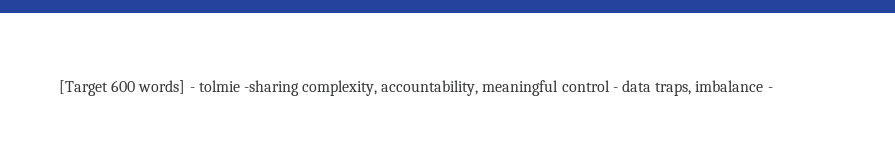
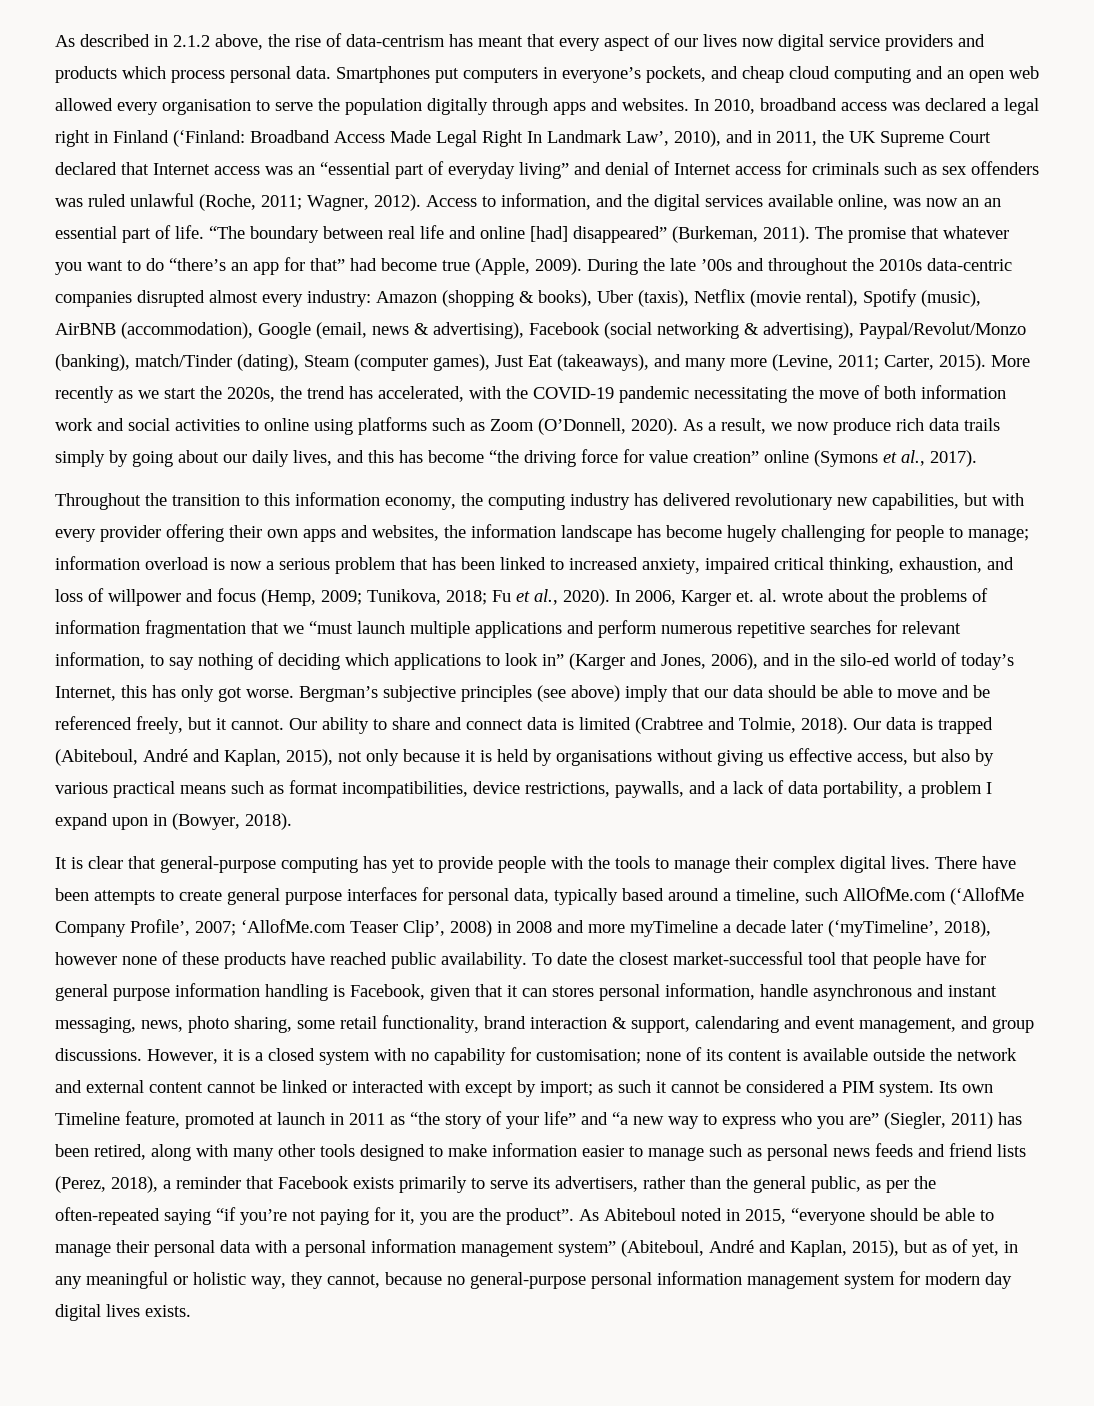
- [Target 600 words] - tolmie -sharing complexity, accountability, meaningful control - data traps, imbalance -
+ As described in 2.1.2 above, the rise of data-centrism has meant that every aspect of our lives now digital service providers and products which process personal data. Smartphones put computers in everyone’s pockets, and cheap cloud computing and an open web allowed every organisation to serve the population digitally through apps and websites. In 2010, broadband access was declared a legal right in Finland (‘Finland: Broadband Access Made Legal Right In Landmark Law’, 2010), and in 2011, the UK Supreme Court declared that Internet access was an “essential part of everyday living” and denial of Internet access for criminals such as sex offenders was ruled unlawful (Roche, 2011; Wagner, 2012). Access to information, and the digital services available online, was now an an essential part of life. “The boundary between real life and online [had] disappeared” (Burkeman, 2011). The promise that whatever you want to do “there’s an app for that” had become true (Apple, 2009). During the late ’00s and throughout the 2010s data-centric companies disrupted almost every industry: Amazon (shopping & books), Uber (taxis), Netflix (movie rental), Spotify (music), AirBNB (accommodation), Google (email, news & advertising), Facebook (social networking & advertising), Paypal/Revolut/Monzo (banking), match/Tinder (dating), Steam (computer games), Just Eat (takeaways), and many more (Levine, 2011; Carter, 2015). More recently as we start the 2020s, the trend has accelerated, with the COVID-19 pandemic necessitating the move of both information work and social activities to online using platforms such as Zoom (O’Donnell, 2020). As a result, we now produce rich data trails simply by going about our daily lives, and this has become “the driving force for value creation” online (Symons et al., 2017).
+ Throughout the transition to this information economy, the computing industry has delivered revolutionary new capabilities, but with every provider offering their own apps and websites, the information landscape has become hugely challenging for people to manage; information overload is now a serious problem that has been linked to increased anxiety, impaired critical thinking, exhaustion, and loss of willpower and focus (Hemp, 2009; Tunikova, 2018; Fu et al., 2020). In 2006, Karger et. al. wrote about the problems of information fragmentation that we “must launch multiple applications and perform numerous repetitive searches for relevant information, to say nothing of deciding which applications to look in” (Karger and Jones, 2006), and in the silo-ed world of today’s Internet, this has only got worse. Bergman’s subjective principles (see above) imply that our data should be able to move and be referenced freely, but it cannot. Our ability to share and connect data is limited (Crabtree and Tolmie, 2018). Our data is trapped (Abiteboul, André and Kaplan, 2015), not only because it is held by organisations without giving us effective access, but also by various practical means such as format incompatibilities, device restrictions, paywalls, and a lack of data portability, a problem I expand upon in (Bowyer, 2018).
+ It is clear that general-purpose computing has yet to provide people with the tools to manage their complex digital lives. There have been attempts to create general purpose interfaces for personal data, typically based around a timeline, such AllOfMe.com (‘AllofMe Company Profile’, 2007; ‘AllofMe.com Teaser Clip’, 2008) in 2008 and more myTimeline a decade later (‘myTimeline’, 2018), however none of these products have reached public availability. To date the closest market-successful tool that people have for general purpose information handling is Facebook, given that it can stores personal information, handle asynchronous and instant messaging, news, photo sharing, some retail functionality, brand interaction & support, calendaring and event management, and group discussions. However, it is a closed system with no capability for customisation; none of its content is available outside the network and external content cannot be linked or interacted with except by import; as such it cannot be considered a PIM system. Its own Timeline feature, promoted at launch in 2011 as “the story of your life” and “a new way to express who you are” (Siegler, 2011) has been retired, along with many other tools designed to make information easier to manage such as personal news feeds and friend lists (Perez, 2018), a reminder that Facebook exists primarily to serve its advertisers, rather than the general public, as per the often-repeated saying “if you’re not paying for it, you are the product”. As Abiteboul noted in 2015, “everyone should be able to manage their personal data with a personal information management system” (Abiteboul, André and Kaplan, 2015), but as of yet, in any meaningful or holistic way, they cannot, because no general-purpose personal information management system for modern day digital lives exists.

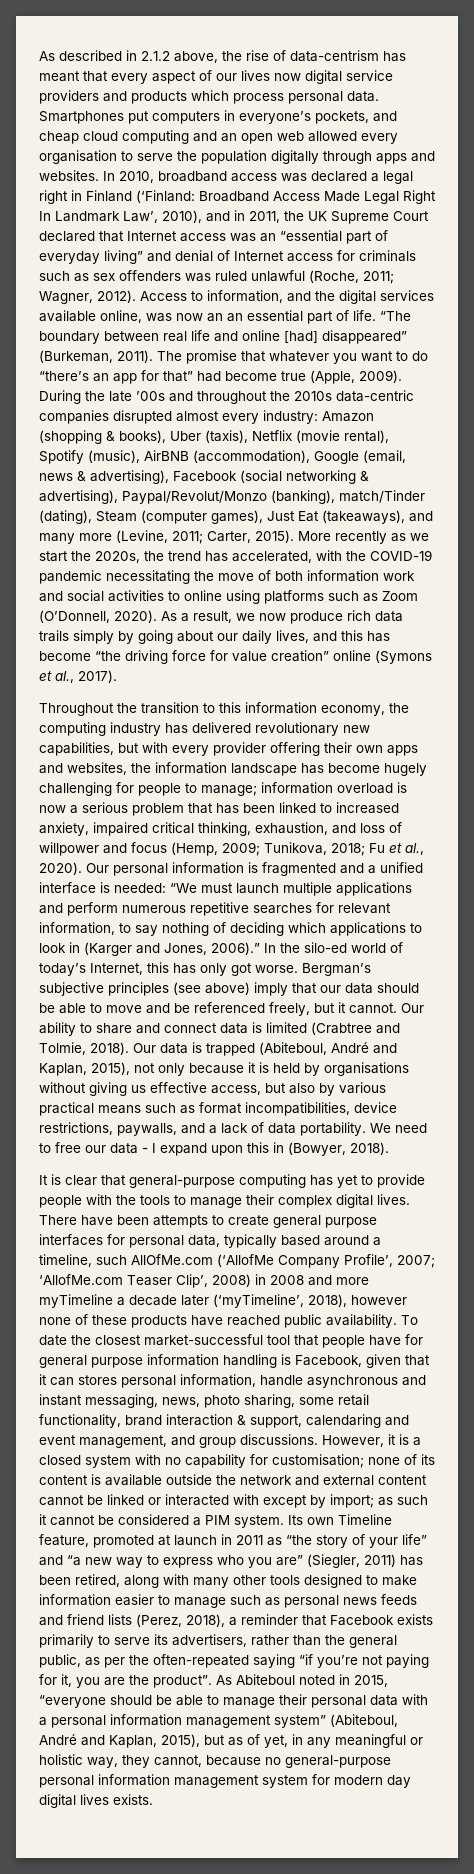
- In 2006, Karger et. al. wrote about the problems of information fragmentation that we “must launch multiple applications and perform numerous repetitive searches for relevant information, to say nothing of deciding which applications to look in” (Karger and Jones, 2006), and in the silo-ed world of today’s Internet, this has only got worse.
+ Our personal information is fragmented and a unified interface is needed: “We must launch multiple applications and perform numerous repetitive searches for relevant information, to say nothing of deciding which applications to look in (Karger and Jones, 2006).” In the silo-ed world of today’s Internet, this has only got worse.
- Our data is trapped (Abiteboul, André and Kaplan, 2015), not only because it is held by organisations without giving us effective access, but also by various practical means such as format incompatibilities, device restrictions, paywalls, and a lack of data portability, a problem I expand upon in (Bowyer, 2018).
+ Our data is trapped (Abiteboul, André and Kaplan, 2015), not only because it is held by organisations without giving us effective access, but also by various practical means such as format incompatibilities, device restrictions, paywalls, and a lack of data portability. We need to free our data - I expand upon this in (Bowyer, 2018).

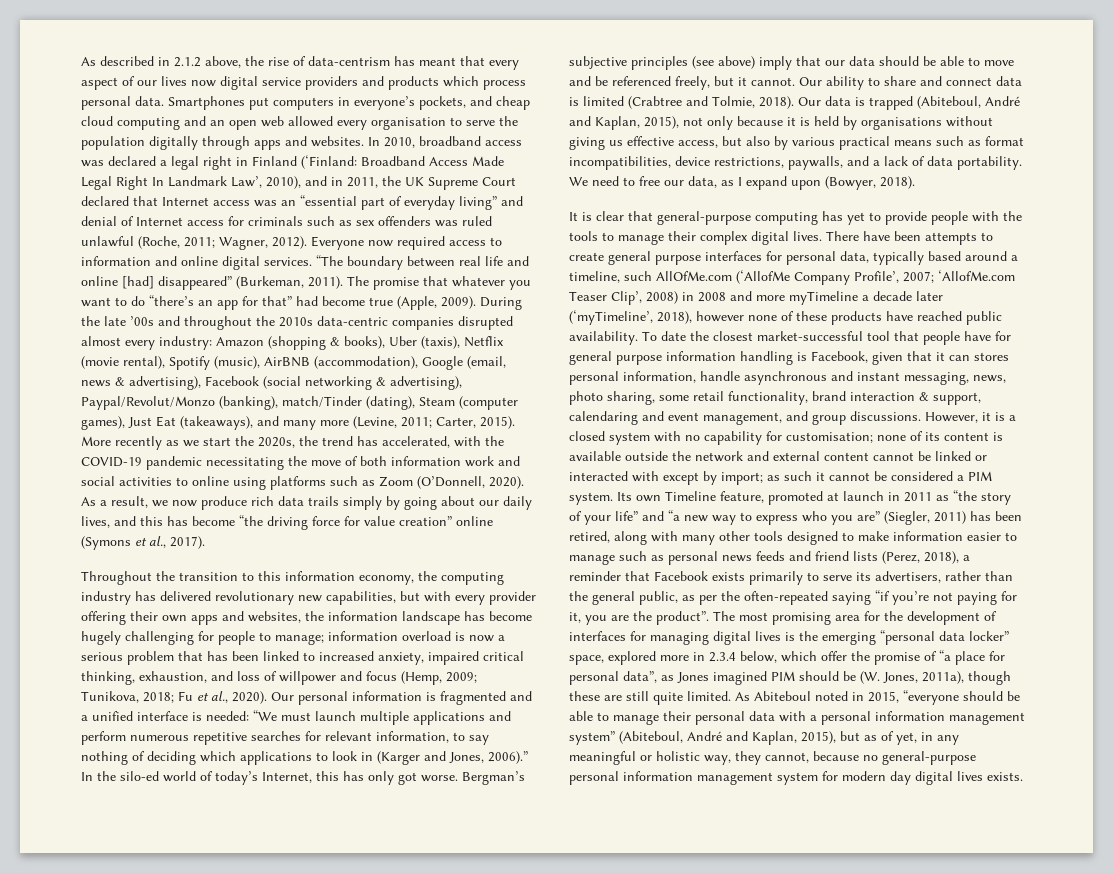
- Access to information, and the digital services available online, was now an an essential part of life.
+ Everyone now required access to information and online digital services.
- We need to free our data - I expand upon this in (Bowyer, 2018).
+ We need to free our data, as I expand upon (Bowyer, 2018).
+ The most promising area for the development of interfaces for managing digital lives is the emerging “personal data locker” space, explored more in 2.3.4 below, which offer the promise of “a place for personal data”, as Jones imagined PIM should be (W. Jones, 2011a), though these are still quite limited.

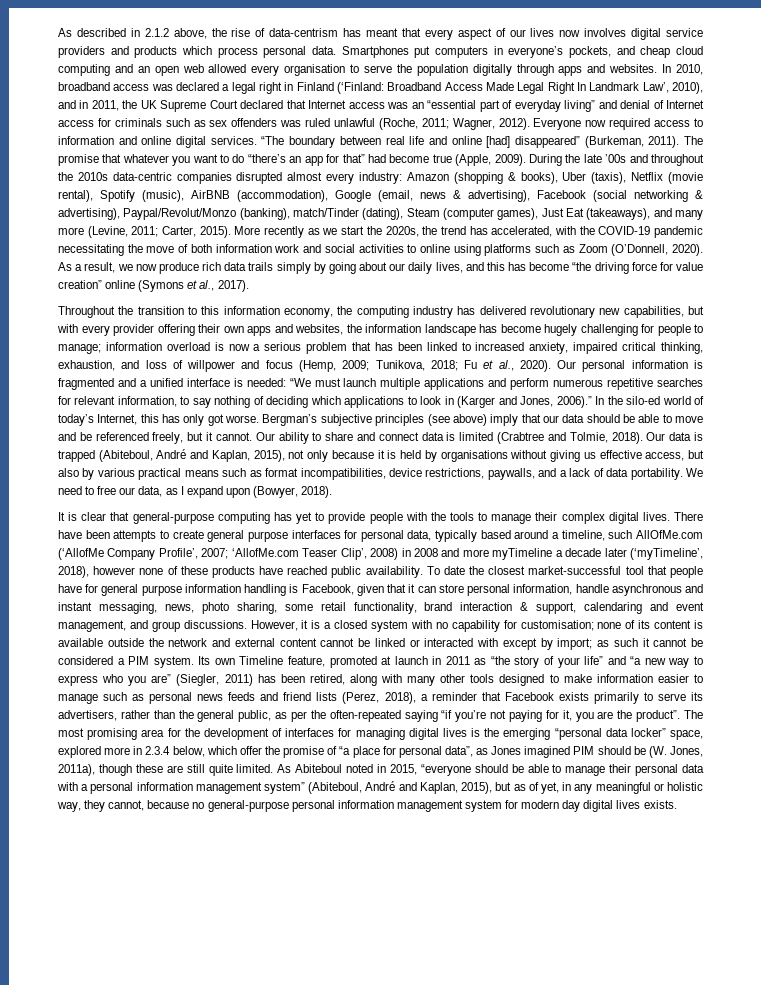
- As described in 2.1.2 above, the rise of data-centrism has meant that every aspect of our lives now digital service providers and products which process personal data.
+ As described in 2.1.2 above, the rise of data-centrism has meant that every aspect of our lives now involves digital service providers and products which process personal data.
- To date the closest market-successful tool that people have for general purpose information handling is Facebook, given that it can stores personal information, handle asynchronous and instant messaging, news, photo sharing, some retail functionality, brand interaction & support, calendaring and event management, and group discussions.
+ To date the closest market-successful tool that people have for general purpose information handling is Facebook, given that it can store personal information, handle asynchronous and instant messaging, news, photo sharing, some retail functionality, brand interaction & support, calendaring and event management, and group discussions.

